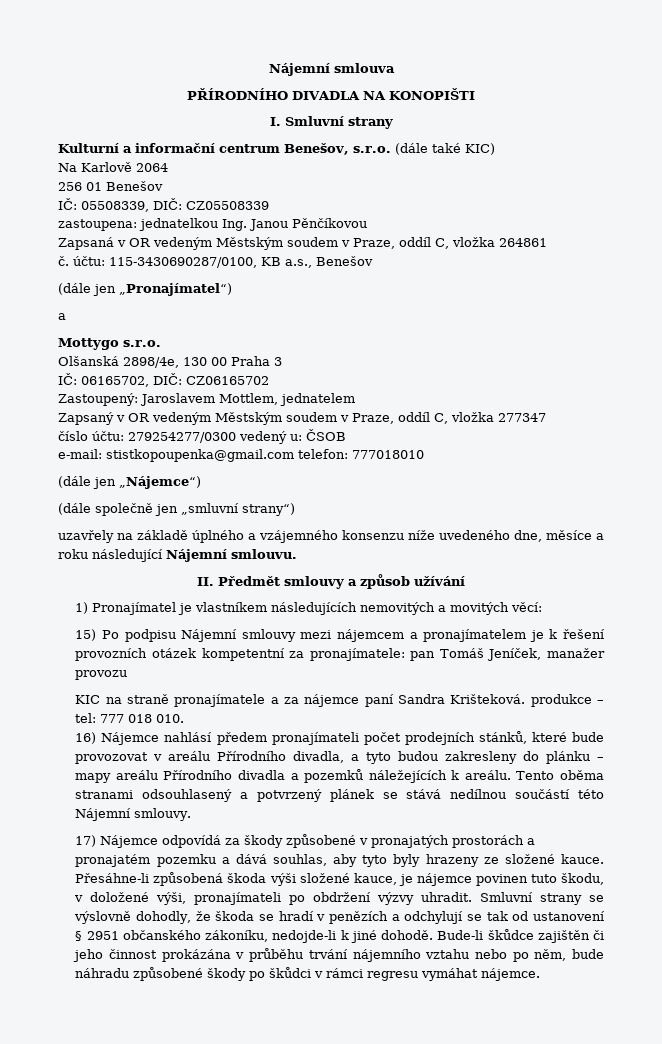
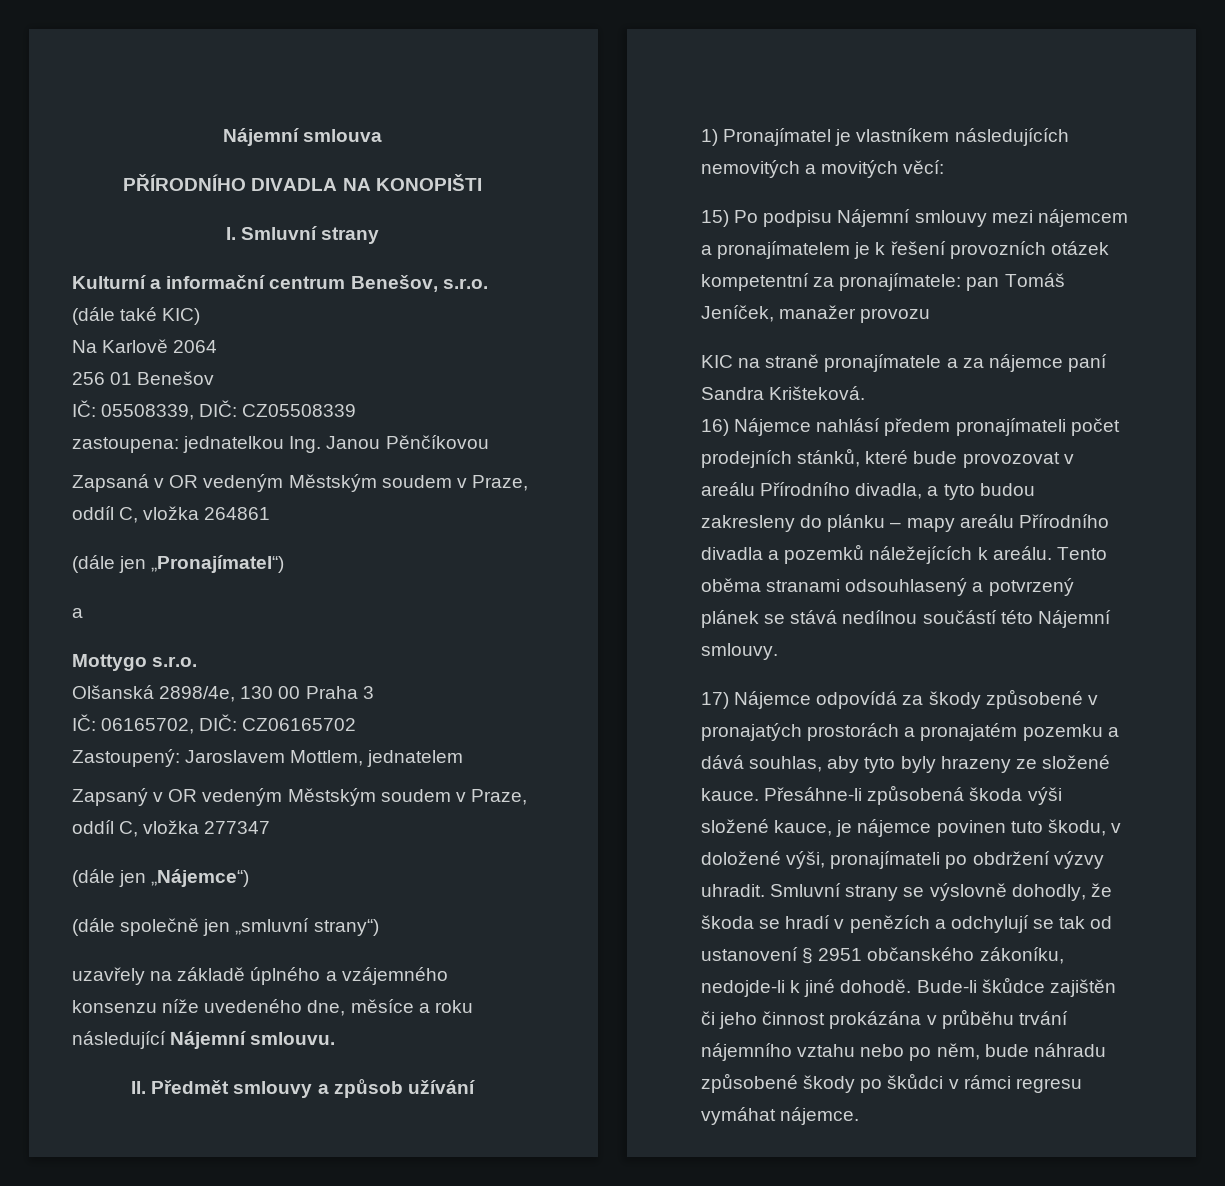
- č. účtu: 115-3430690287/0100, KB a.s., Benešov
- číslo účtu: 279254277/0300 vedený u: ČSOB
- e-mail: stistkopoupenka@gmail.com telefon: 777018010
- KIC na straně pronajímatele a za nájemce paní Sandra Krišteková. produkce – tel: 777 018 010.
+ KIC na straně pronajímatele a za nájemce paní Sandra Krišteková.

